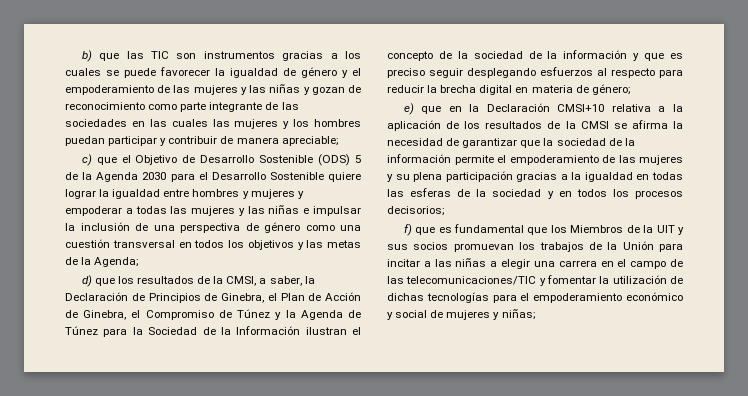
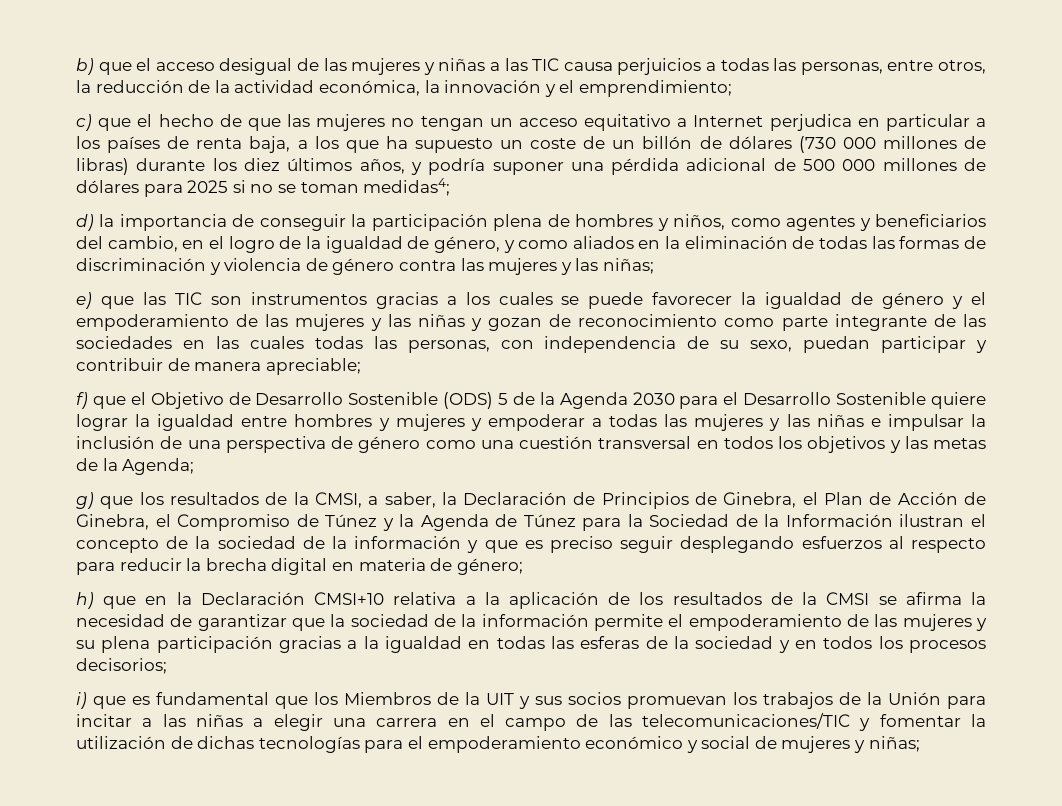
- b) que las TIC son instrumentos gracias a los cuales se puede favorecer la igualdad de género y el empoderamiento de las mujeres y las niñas y gozan de reconocimiento como parte integrante de las sociedades en las cuales las mujeres y los hombres puedan participar y contribuir de manera apreciable;
+ b) que el acceso desigual de las mujeres y niñas a las TIC causa perjuicios a todas las personas, entre otros, la reducción de la actividad económica, la innovación y el emprendimiento;
+ c) que el hecho de que las mujeres no tengan un acceso equitativo a Internet perjudica en particular a los países de renta baja, a los que ha supuesto un coste de un billón de dólares (730 000 millones de libras) durante los diez últimos años, y podría suponer una pérdida adicional de 500 000 millones de dólares para 2025 si no se toman medidas4;
+ d) la importancia de conseguir la participación plena de hombres y niños, como agentes y beneficiarios del cambio, en el logro de la igualdad de género, y como aliados en la eliminación de todas las formas de discriminación y violencia de género contra las mujeres y las niñas;
+ e) que las TIC son instrumentos gracias a los cuales se puede favorecer la igualdad de género y el empoderamiento de las mujeres y las niñas y gozan de reconocimiento como parte integrante de las sociedades en las cuales todas las personas, con independencia de su sexo, puedan participar y contribuir de manera apreciable;
- c) que el Objetivo de Desarrollo Sostenible (ODS) 5 de la Agenda 2030 para el Desarrollo Sostenible quiere lograr la igualdad entre hombres y mujeres y empoderar a todas las mujeres y las niñas e impulsar la inclusión de una perspectiva de género como una cuestión transversal en todos los objetivos y las metas de la Agenda;
+ f) que el Objetivo de Desarrollo Sostenible (ODS) 5 de la Agenda 2030 para el Desarrollo Sostenible quiere lograr la igualdad entre hombres y mujeres y empoderar a todas las mujeres y las niñas e impulsar la inclusión de una perspectiva de género como una cuestión transversal en todos los objetivos y las metas de la Agenda;
- d) que los resultados de la CMSI, a saber, la Declaración de Principios de Ginebra, el Plan de Acción de Ginebra, el Compromiso de Túnez y la Agenda de Túnez para la Sociedad de la Información ilustran el concepto de la sociedad de la información y que es preciso seguir desplegando esfuerzos al respecto para reducir la brecha digital en materia de género;
+ g) que los resultados de la CMSI, a saber, la Declaración de Principios de Ginebra, el Plan de Acción de Ginebra, el Compromiso de Túnez y la Agenda de Túnez para la Sociedad de la Información ilustran el concepto de la sociedad de la información y que es preciso seguir desplegando esfuerzos al respecto para reducir la brecha digital en materia de género;
- e) que en la Declaración CMSI+10 relativa a la aplicación de los resultados de la CMSI se afirma la necesidad de garantizar que la sociedad de la información permite el empoderamiento de las mujeres y su plena participación gracias a la igualdad en todas las esferas de la sociedad y en todos los procesos decisorios;
+ h) que en la Declaración CMSI+10 relativa a la aplicación de los resultados de la CMSI se afirma la necesidad de garantizar que la sociedad de la información permite el empoderamiento de las mujeres y su plena participación gracias a la igualdad en todas las esferas de la sociedad y en todos los procesos decisorios;
- f) que es fundamental que los Miembros de la UIT y sus socios promuevan los trabajos de la Unión para incitar a las niñas a elegir una carrera en el campo de las telecomunicaciones/TIC y fomentar la utilización de dichas tecnologías para el empoderamiento económico y social de mujeres y niñas;
+ i) que es fundamental que los Miembros de la UIT y sus socios promuevan los trabajos de la Unión para incitar a las niñas a elegir una carrera en el campo de las telecomunicaciones/TIC y fomentar la utilización de dichas tecnologías para el empoderamiento económico y social de mujeres y niñas;

